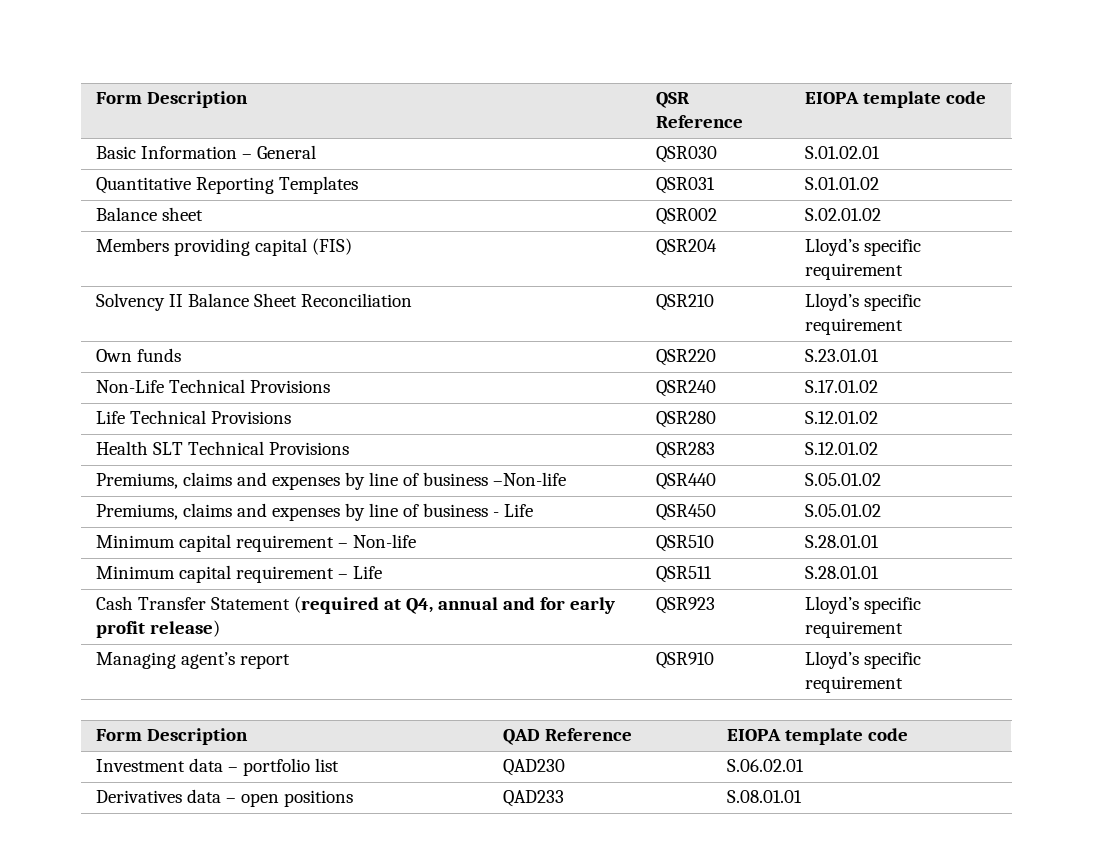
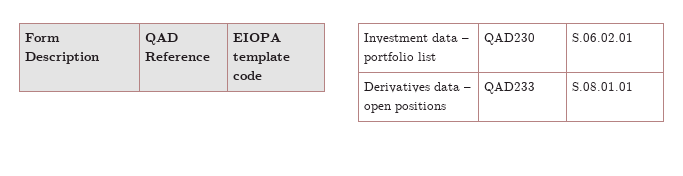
- Form Description | QSR Reference | EIOPA template code
- Basic Information – General | QSR030 | S.01.02.01
- Quantitative Reporting Templates | QSR031 | S.01.01.02
- Balance sheet | QSR002 | S.02.01.02
- Members providing capital (FIS) | QSR204 | Lloyd’s specific requirement
- Solvency II Balance Sheet Reconciliation | QSR210 | Lloyd’s specific requirement
- Own funds | QSR220 | S.23.01.01
- Non-Life Technical Provisions | QSR240 | S.17.01.02
- Life Technical Provisions | QSR280 | S.12.01.02
- Health SLT Technical Provisions | QSR283 | S.12.01.02
- Premiums, claims and expenses by line of business –Non-life | QSR440 | S.05.01.02
- Premiums, claims and expenses by line of business - Life | QSR450 | S.05.01.02
- Minimum capital requirement – Non-life | QSR510 | S.28.01.01
- Minimum capital requirement – Life | QSR511 | S.28.01.01
- Cash Transfer Statement (required at Q4, annual and for early profit release) | QSR923 | Lloyd’s specific requirement
- Managing agent’s report | QSR910 | Lloyd’s specific requirement

